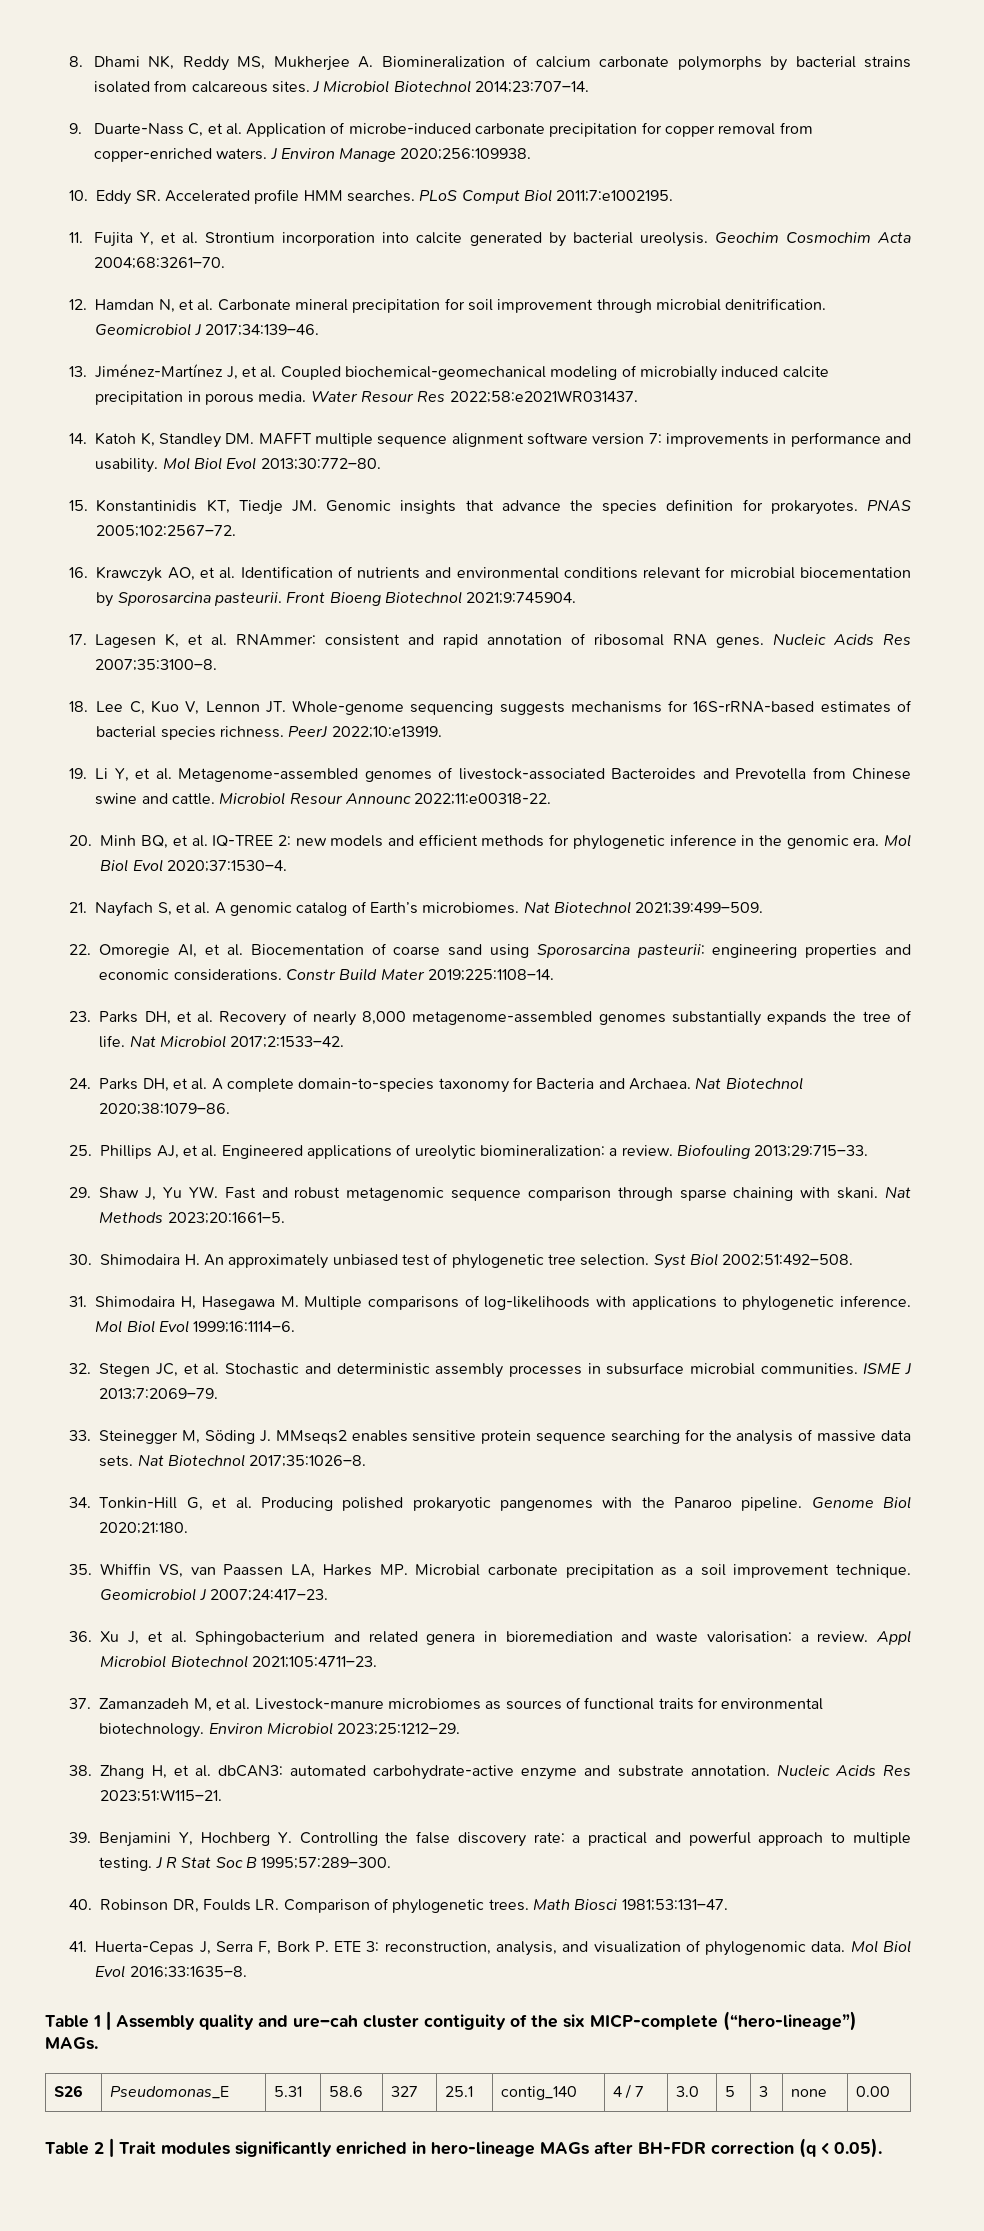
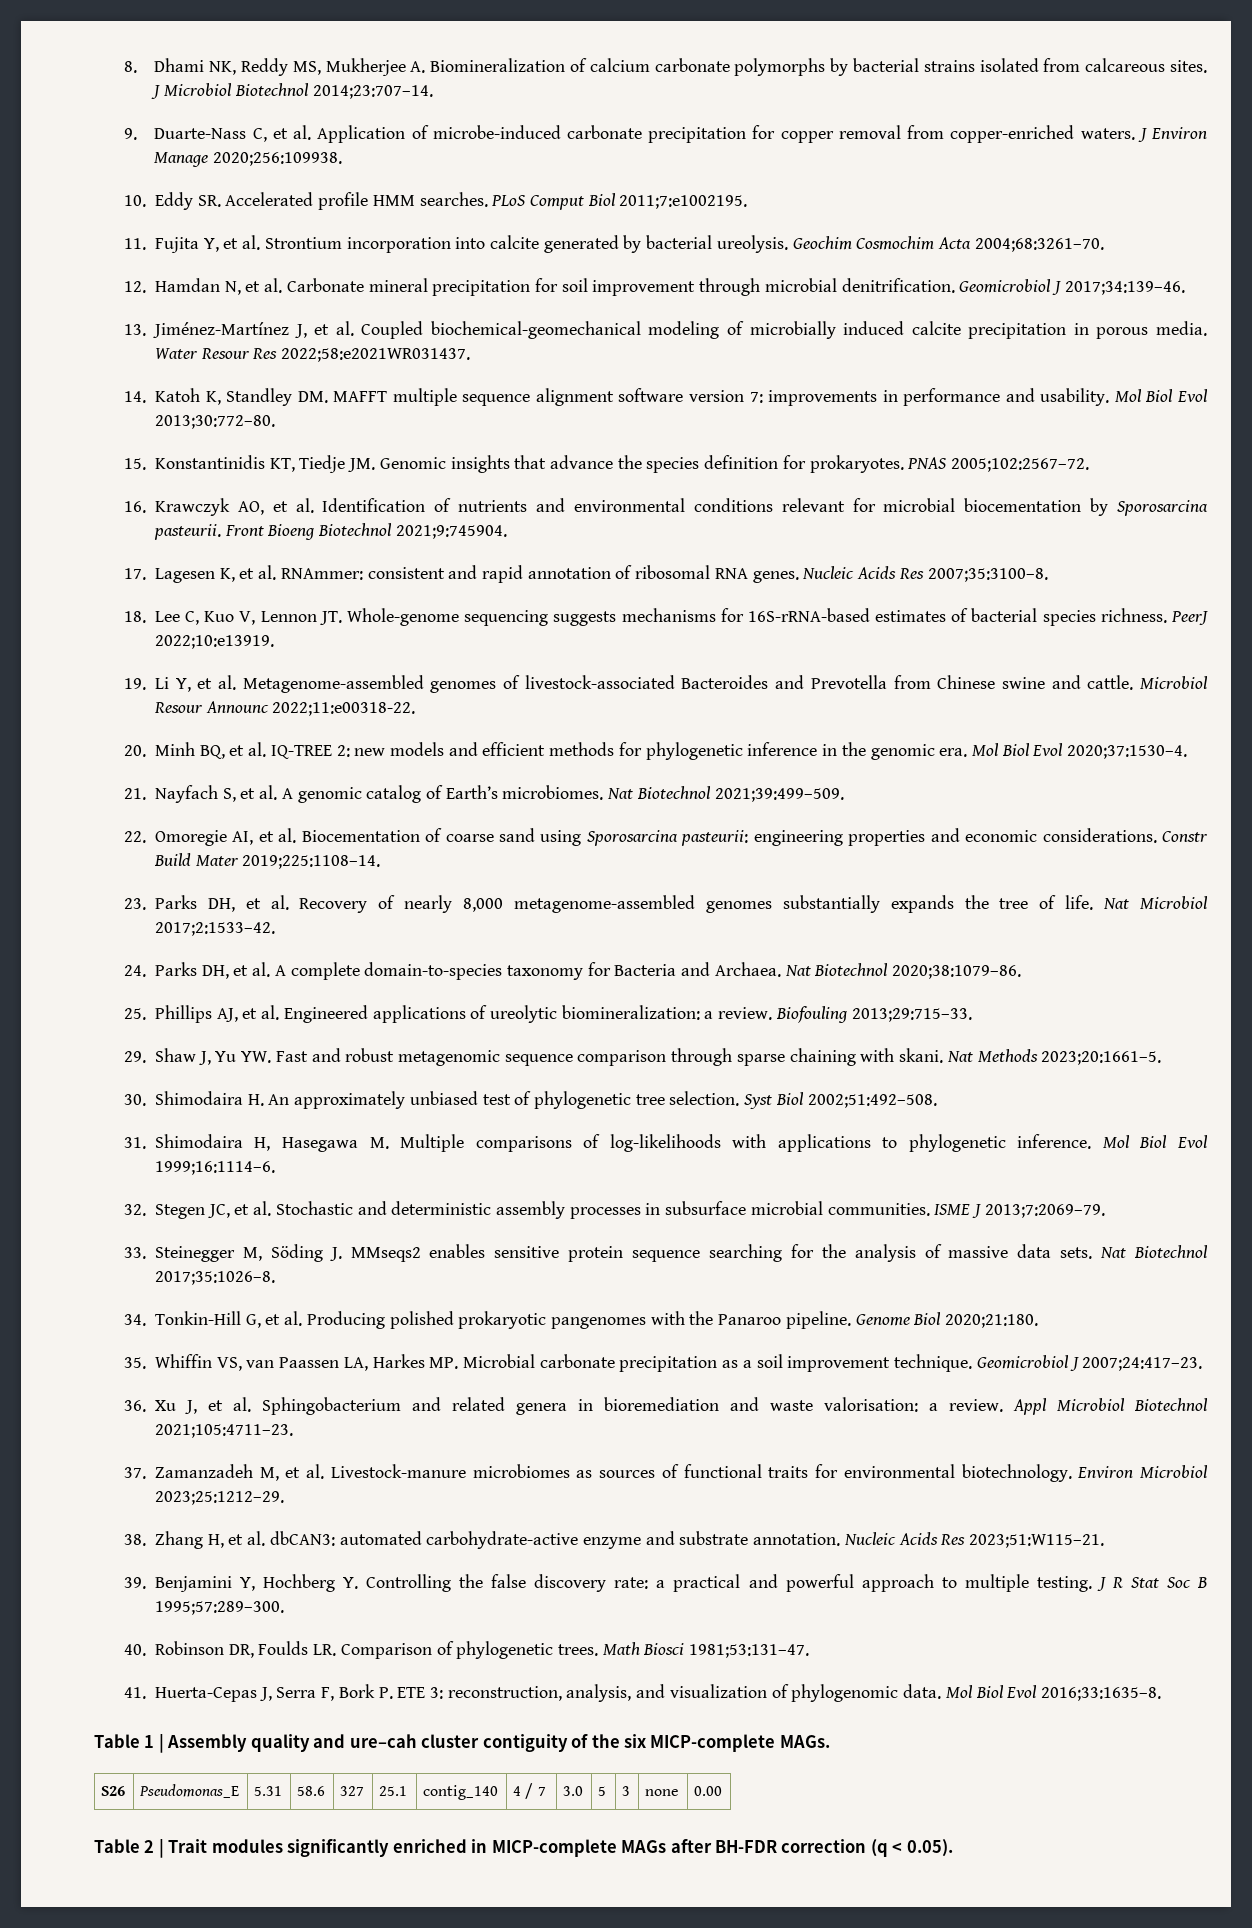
- Table 1 | Assembly quality and ure–cah cluster contiguity of the six MICP-complete (“hero-lineage”) MAGs.
+ Table 1 | Assembly quality and ure–cah cluster contiguity of the six MICP-complete MAGs.
- Table 2 | Trait modules significantly enriched in hero-lineage MAGs after BH-FDR correction (q < 0.05).
+ Table 2 | Trait modules significantly enriched in MICP-complete MAGs after BH-FDR correction (q < 0.05).

